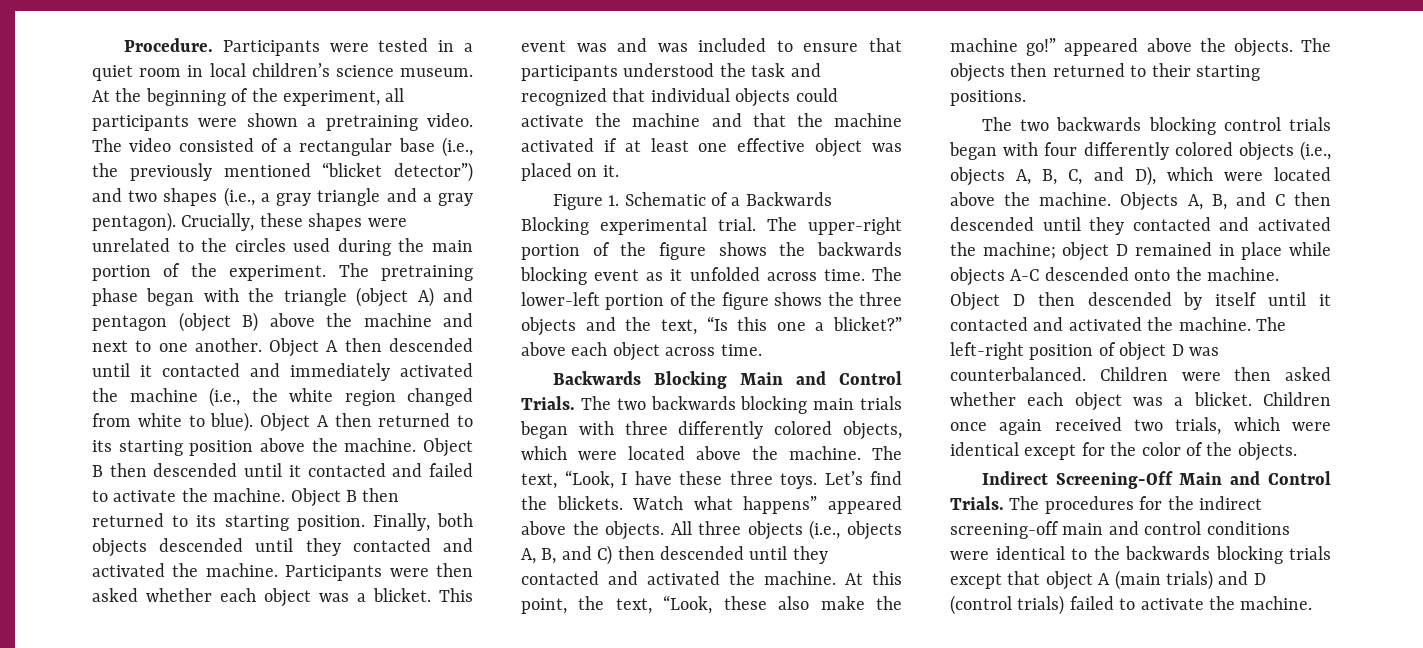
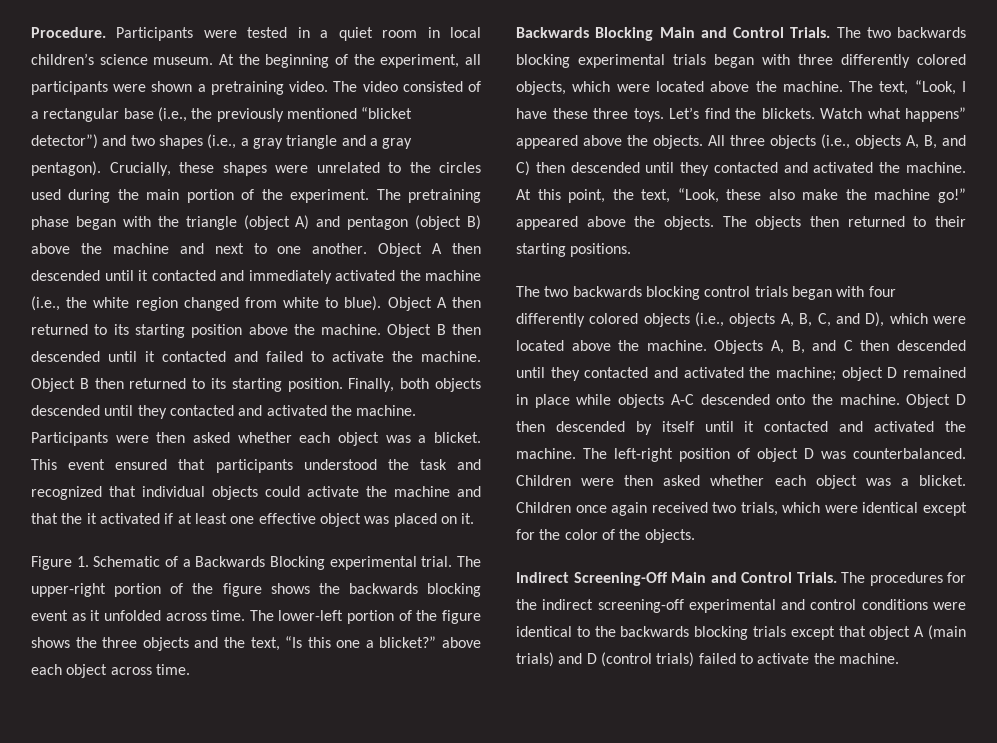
- This event was and was included to ensure that participants understood the task and recognized that individual objects could activate the machine and that the machine activated if at least one effective object was placed on it.
+ This event ensured that participants understood the task and recognized that individual objects could activate the machine and that the it activated if at least one effective object was placed on it.
- The two backwards blocking main trials began with three differently colored objects, which were located above the machine.
+ The two backwards blocking experimental trials began with three differently colored objects, which were located above the machine.
- The procedures for the indirect screening-off main and control conditions were identical to the backwards blocking trials except that object A (main trials) and D (control trials) failed to activate the machine.
+ The procedures for the indirect screening-off experimental and control conditions were identical to the backwards blocking trials except that object A (main trials) and D (control trials) failed to activate the machine.

